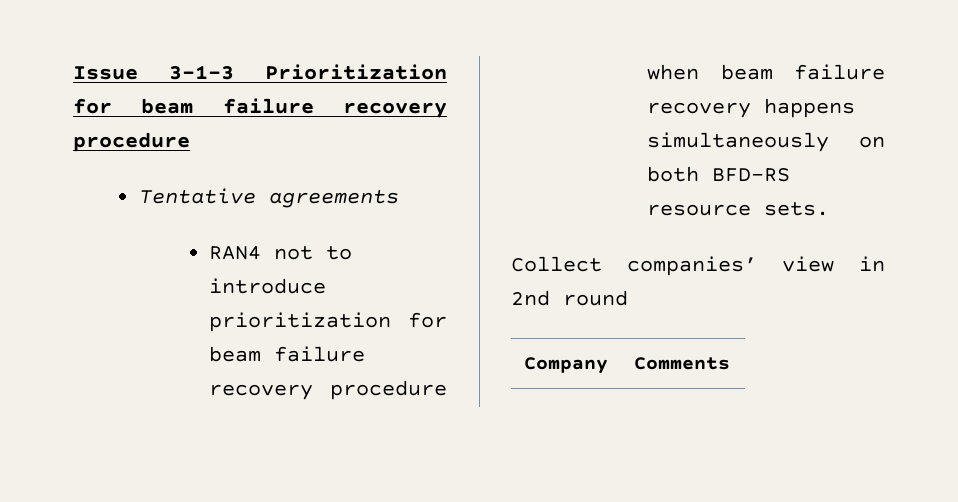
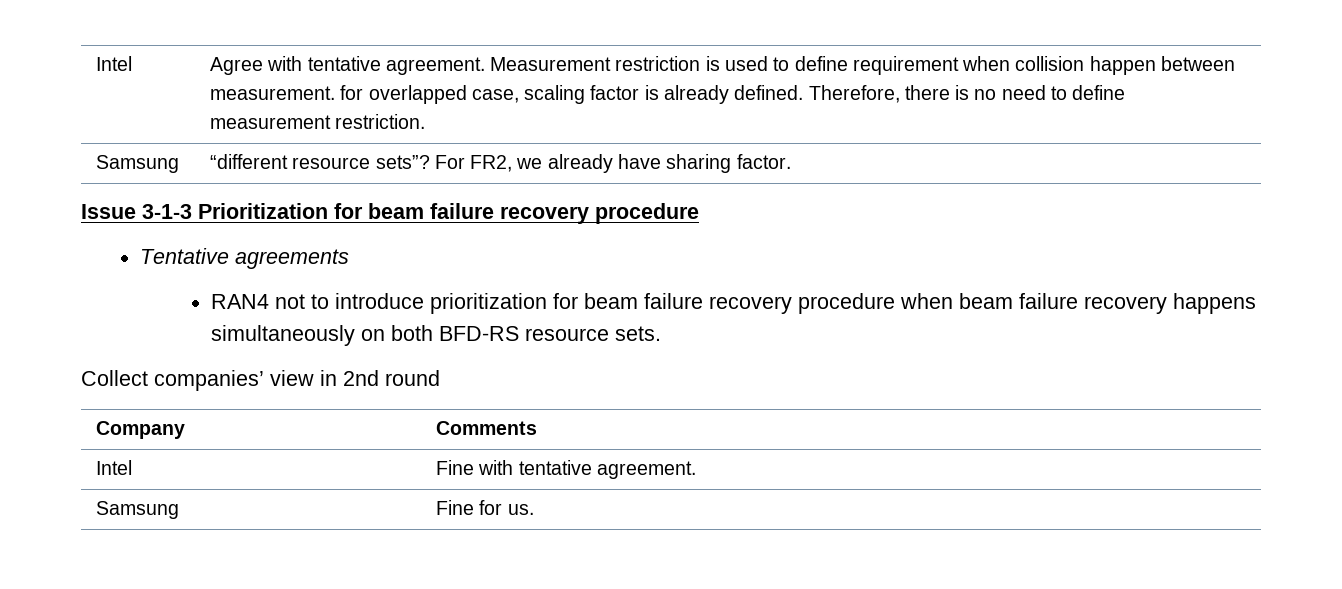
+ Intel | Agree with tentative agreement. Measurement restriction is used to define requirement when collision happen between measurement. for overlapped case, scaling factor is already defined. Therefore, there is no need to define measurement restriction.
+ Samsung | “different resource sets”? For FR2, we already have sharing factor.
+ Intel | Fine with tentative agreement.
+ Samsung | Fine for us.

